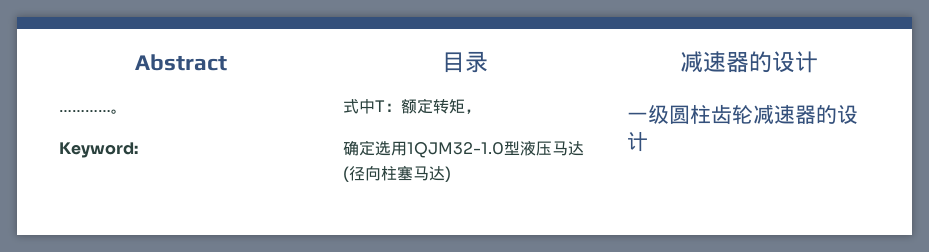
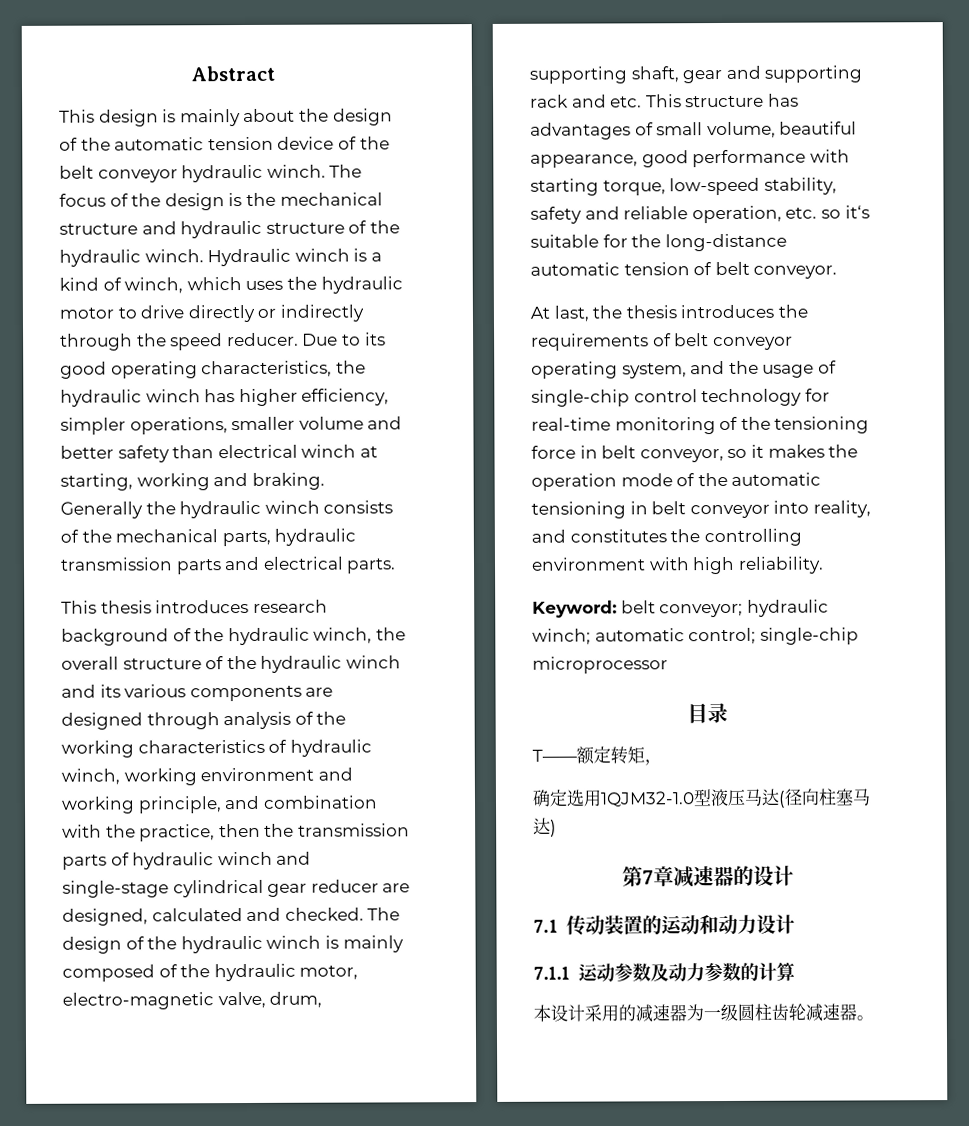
- …………。
- Keyword:
+ This design is mainly about the design of the automatic tension device of the belt conveyor hydraulic winch. The focus of the design is the mechanical structure and hydraulic structure of the hydraulic winch. Hydraulic winch is a kind of winch, which uses the hydraulic motor to drive directly or indirectly through the speed reducer. Due to its good operating characteristics, the hydraulic winch has higher efficiency, simpler operations, smaller volume and better safety than electrical winch at starting, working and braking. Generally the hydraulic winch consists of the mechanical parts, hydraulic transmission parts and electrical parts.
+ This thesis introduces research background of the hydraulic winch, the overall structure of the hydraulic winch and its various components are designed through analysis of the working characteristics of hydraulic winch, working environment and working principle, and combination with the practice, then the transmission parts of hydraulic winch and single-stage cylindrical gear reducer are designed, calculated and checked. The design of the hydraulic winch is mainly composed of the hydraulic motor, electro-magnetic valve, drum, supporting shaft, gear and supporting rack and etc. This structure has advantages of small volume, beautiful appearance, good performance with starting torque, low-speed stability, safety and reliable operation, etc. so it‘s suitable for the long-distance automatic tension of belt conveyor.
+ At last, the thesis introduces the requirements of belt conveyor operating system, and the usage of single-chip control technology for real-time monitoring of the tensioning force in belt conveyor, so it makes the operation mode of the automatic tensioning in belt conveyor into reality, and constitutes the controlling environment with high reliability.
+ Keyword: belt conveyor; hydraulic winch; automatic control; single-chip microprocessor
- 式中T：额定转矩，
+ T——额定转矩，
  确定选用1QJM32-1.0型液压马达(径向柱塞马达)
- 减速器的设计
+ 第7章减速器的设计
- 一级圆柱齿轮减速器的设计
+ 7.1传动装置的运动和动力设计
+ 7.1.1运动参数及动力参数的计算
+ 本设计采用的减速器为一级圆柱齿轮减速器。

